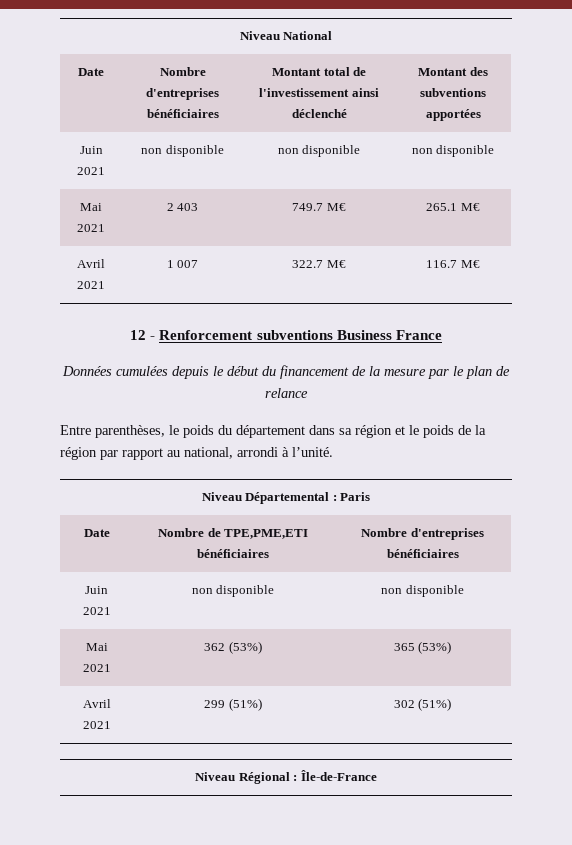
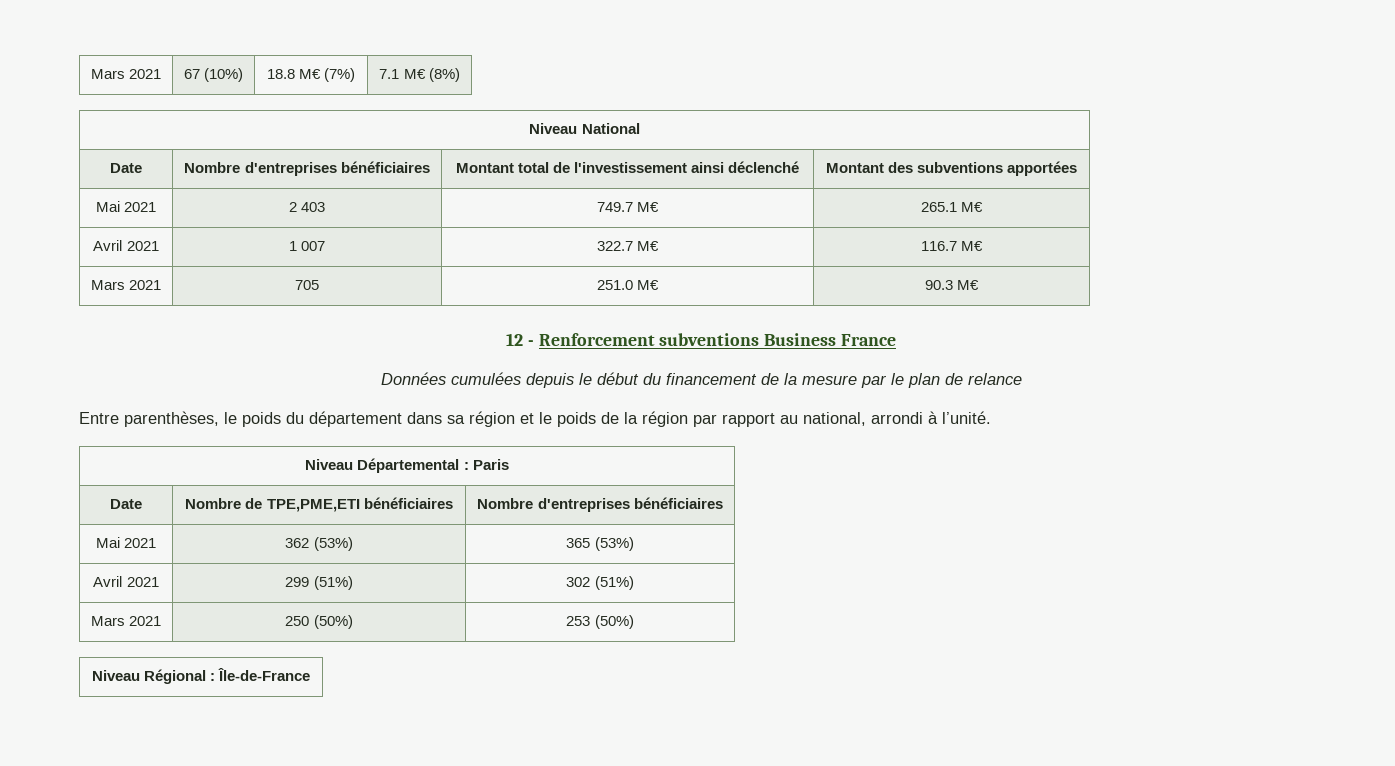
+ Mars 2021 | 67 (10%) | 18.8 M€ (7%) | 7.1 M€ (8%)
- Juin 2021 | non disponible | non disponible | non disponible
+ Mars 2021 | 705 | 251.0 M€ | 90.3 M€
  Date | Nombre de TPE,PME,ETI bénéficiaires | Nombre d'entreprises bénéficiaires
- Juin 2021 | non disponible | non disponible
+ Mars 2021 | 250 (50%) | 253 (50%)

